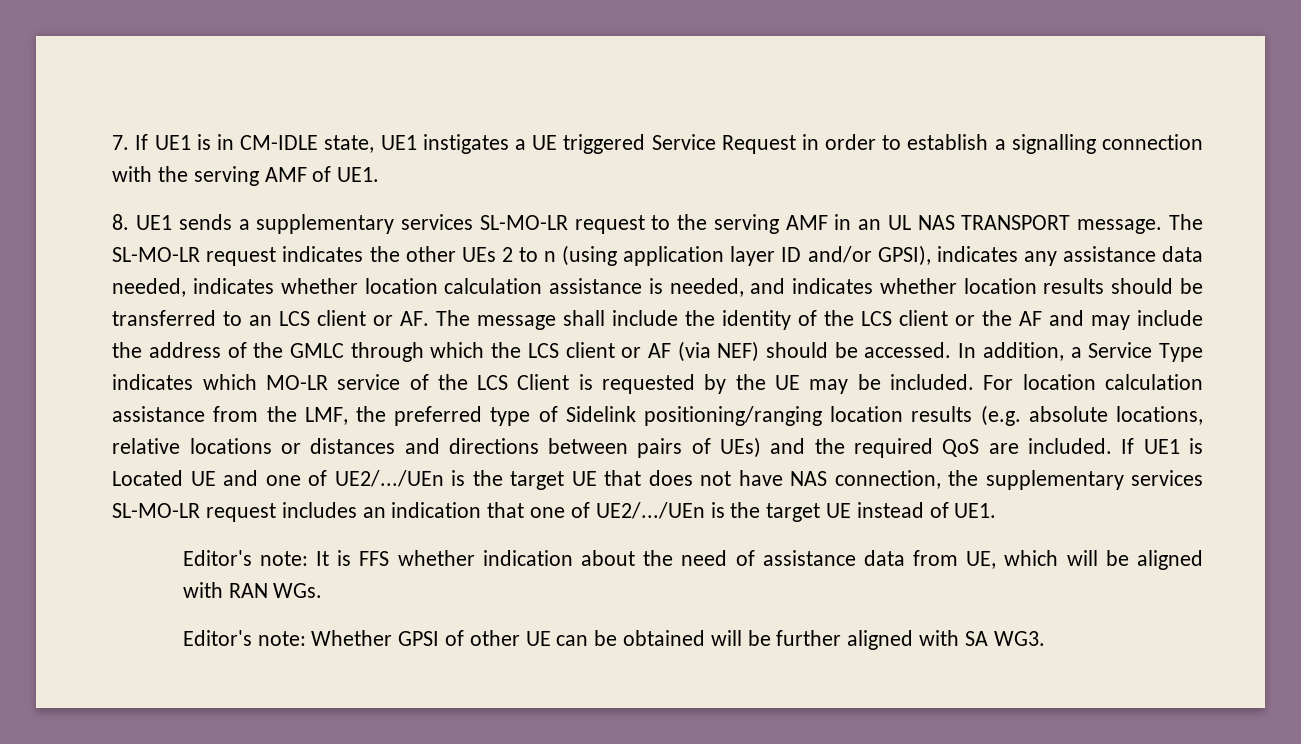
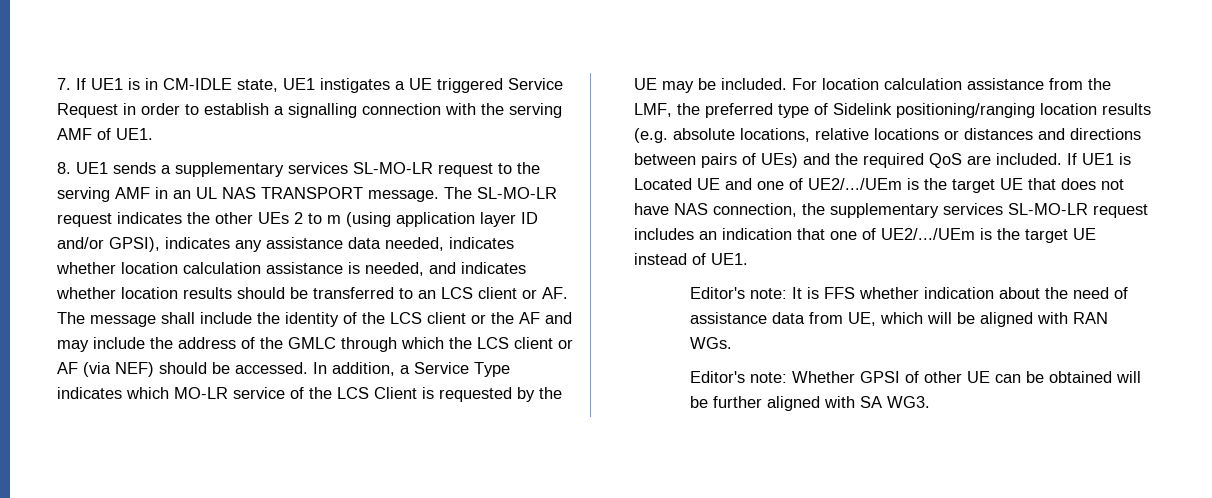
- The SL-MO-LR request indicates the other UEs 2 to n (using application layer ID and/or GPSI), indicates any assistance data needed, indicates whether location calculation assistance is needed, and indicates whether location results should be transferred to an LCS client or AF. The message shall include the identity of the LCS client or the AF and may include the address of the GMLC through which the LCS client or AF (via NEF) should be accessed.
+ The SL-MO-LR request indicates the other UEs 2 to m (using application layer ID and/or GPSI), indicates any assistance data needed, indicates whether location calculation assistance is needed, and indicates whether location results should be transferred to an LCS client or AF. The message shall include the identity of the LCS client or the AF and may include the address of the GMLC through which the LCS client or AF (via NEF) should be accessed.
- If UE1 is Located UE and one of UE2/.../UEn is the target UE that does not have NAS connection, the supplementary services SL-MO-LR request includes an indication that one of UE2/.../UEn is the target UE instead of UE1.
+ If UE1 is Located UE and one of UE2/.../UEm is the target UE that does not have NAS connection, the supplementary services SL-MO-LR request includes an indication that one of UE2/.../UEm is the target UE instead of UE1.

